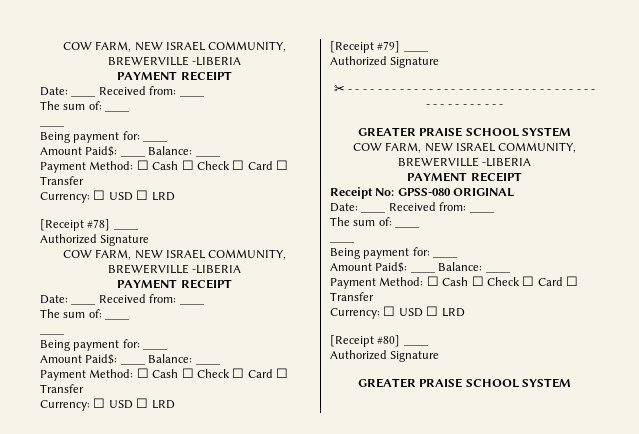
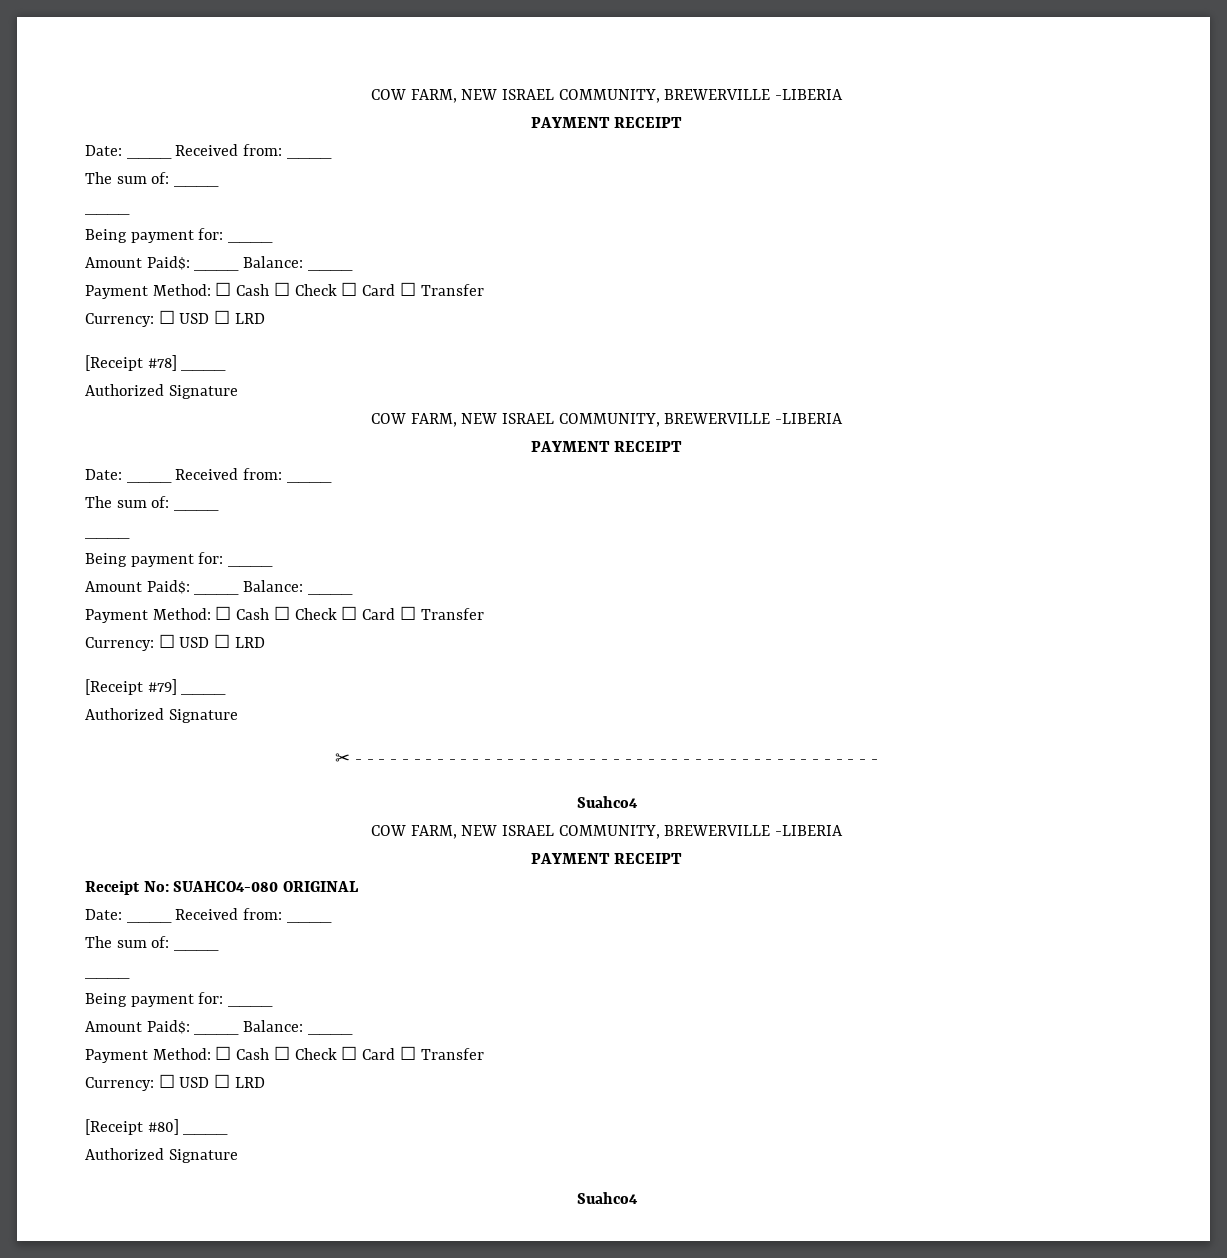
  ✂ - - - - - - - - - - - - - - - - - - - - - - - - - - - - - - - - - - - - - - - - - - - - -
- GREATER PRAISE SCHOOL SYSTEM
+ Suahco4
- Receipt No: GPSS-080 ORIGINAL
+ Receipt No: SUAHCO4-080 ORIGINAL
  [Receipt #80] ____
  Authorized Signature
- GREATER PRAISE SCHOOL SYSTEM
+ Suahco4

